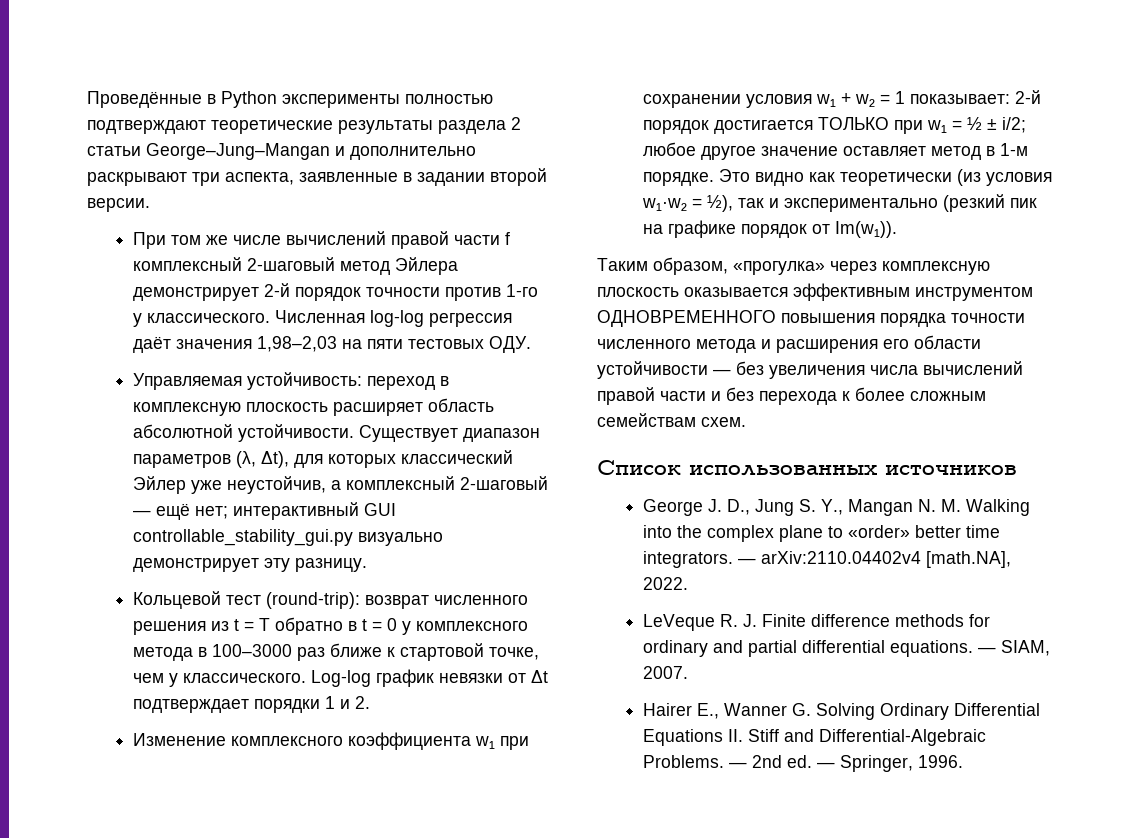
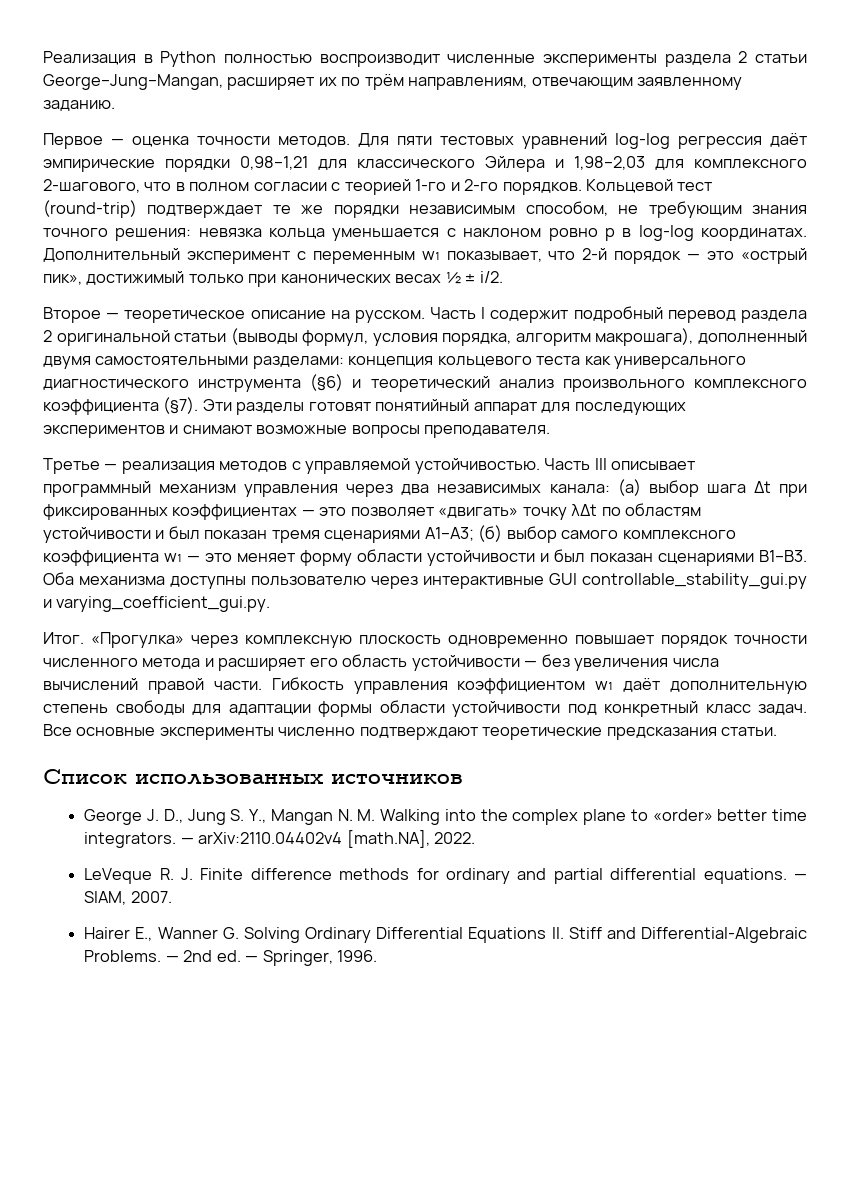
- Проведённые в Python эксперименты полностью подтверждают теоретические результаты раздела 2 статьи George–Jung–Mangan и дополнительно раскрывают три аспекта, заявленные в задании второй версии.
- При том же числе вычислений правой части f комплексный 2-шаговый метод Эйлера демонстрирует 2-й порядок точности против 1-го у классического. Численная log-log регрессия даёт значения 1,98–2,03 на пяти тестовых ОДУ.
- Управляемая устойчивость: переход в комплексную плоскость расширяет область абсолютной устойчивости. Существует диапазон параметров (λ, Δt), для которых классический Эйлер уже неустойчив, а комплексный 2-шаговый — ещё нет; интерактивный GUI controllable_stability_gui.py визуально демонстрирует эту разницу.
- Кольцевой тест (round-trip): возврат численного решения из t = T обратно в t = 0 у комплексного метода в 100–3000 раз ближе к стартовой точке, чем у классического. Log-log график невязки от Δt подтверждает порядки 1 и 2.
- Изменение комплексного коэффициента w₁ при сохранении условия w₁ + w₂ = 1 показывает: 2-й порядок достигается ТОЛЬКО при w₁ = ½ ± i/2; любое другое значение оставляет метод в 1-м порядке. Это видно как теоретически (из условия w₁·w₂ = ½), так и экспериментально (резкий пик на графике порядок от Im(w₁)).
- Таким образом, «прогулка» через комплексную плоскость оказывается эффективным инструментом ОДНОВРЕМЕННОГО повышения порядка точности численного метода и расширения его области устойчивости — без увеличения числа вычислений правой части и без перехода к более сложным семействам схем.
+ Реализация в Python полностью воспроизводит численные эксперименты раздела 2 статьи George–Jung–Mangan, расширяет их по трём направлениям, отвечающим заявленному заданию.
+ Первое — оценка точности методов. Для пяти тестовых уравнений log-log регрессия даёт эмпирические порядки 0,98–1,21 для классического Эйлера и 1,98–2,03 для комплексного 2-шагового, что в полном согласии с теорией 1-го и 2-го порядков. Кольцевой тест (round-trip) подтверждает те же порядки независимым способом, не требующим знания точного решения: невязка кольца уменьшается с наклоном ровно p в log-log координатах. Дополнительный эксперимент с переменным w₁ показывает, что 2-й порядок — это «острый пик», достижимый только при канонических весах ½ ± i/2.
+ Второе — теоретическое описание на русском. Часть I содержит подробный перевод раздела 2 оригинальной статьи (выводы формул, условия порядка, алгоритм макрошага), дополненный двумя самостоятельными разделами: концепция кольцевого теста как универсального диагностического инструмента (§6) и теоретический анализ произвольного комплексного коэффициента (§7). Эти разделы готовят понятийный аппарат для последующих экспериментов и снимают возможные вопросы преподавателя.
+ Третье — реализация методов с управляемой устойчивостью. Часть III описывает программный механизм управления через два независимых канала: (а) выбор шага Δt при фиксированных коэффициентах — это позволяет «двигать» точку λΔt по областям устойчивости и был показан тремя сценариями A1–A3; (б) выбор самого комплексного коэффициента w₁ — это меняет форму области устойчивости и был показан сценариями B1–B3. Оба механизма доступны пользователю через интерактивные GUI controllable_stability_gui.py и varying_coefficient_gui.py.
+ Итог. «Прогулка» через комплексную плоскость одновременно повышает порядок точности численного метода и расширяет его область устойчивости — без увеличения числа вычислений правой части. Гибкость управления коэффициентом w₁ даёт дополнительную степень свободы для адаптации формы области устойчивости под конкретный класс задач. Все основные эксперименты численно подтверждают теоретические предсказания статьи.

